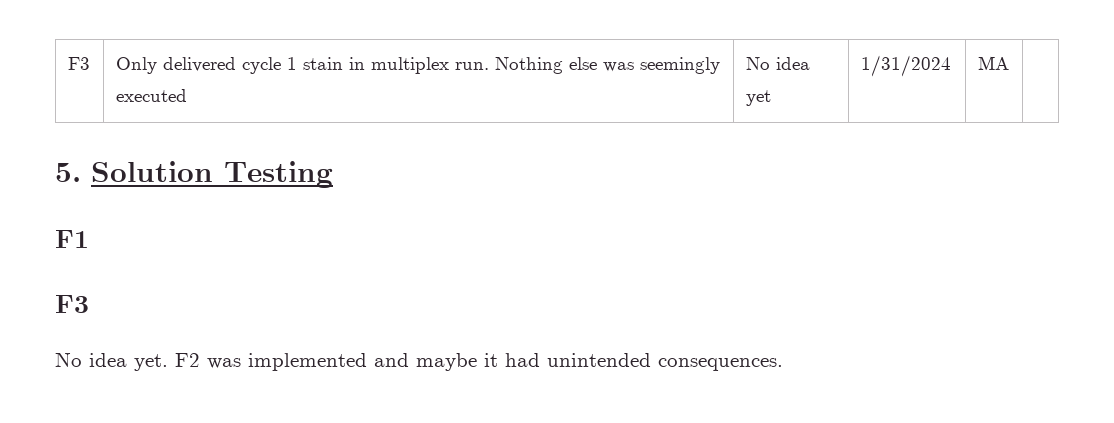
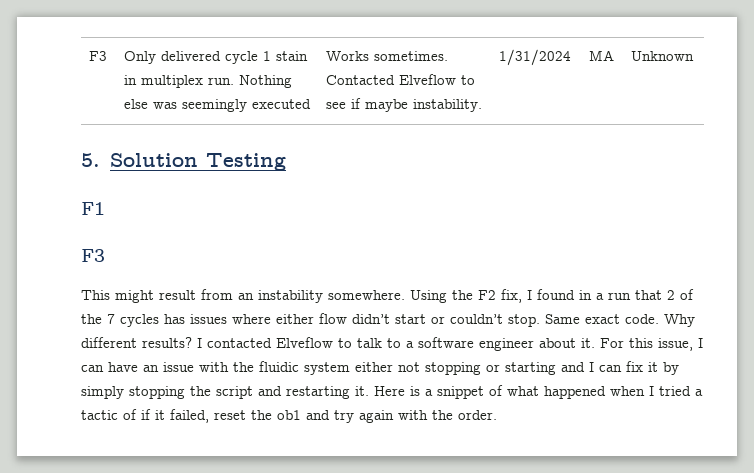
- F3 | Only delivered cycle 1 stain in multiplex run. Nothing else was seemingly executed | No idea yet | 1/31/2024 | MA |
+ F3 | Only delivered cycle 1 stain in multiplex run. Nothing else was seemingly executed | Works sometimes. Contacted Elveflow to see if maybe instability. | 1/31/2024 | MA | Unknown
- No idea yet. F2 was implemented and maybe it had unintended consequences.
+ This might result from an instability somewhere. Using the F2 fix, I found in a run that 2 of the 7 cycles has issues where either flow didn’t start or couldn’t stop. Same exact code. Why different results? I contacted Elveflow to talk to a software engineer about it. For this issue, I can have an issue with the fluidic system either not stopping or starting and I can fix it by simply stopping the script and restarting it. Here is a snippet of what happened when I tried a tactic of if it failed, reset the ob1 and try again with the order.

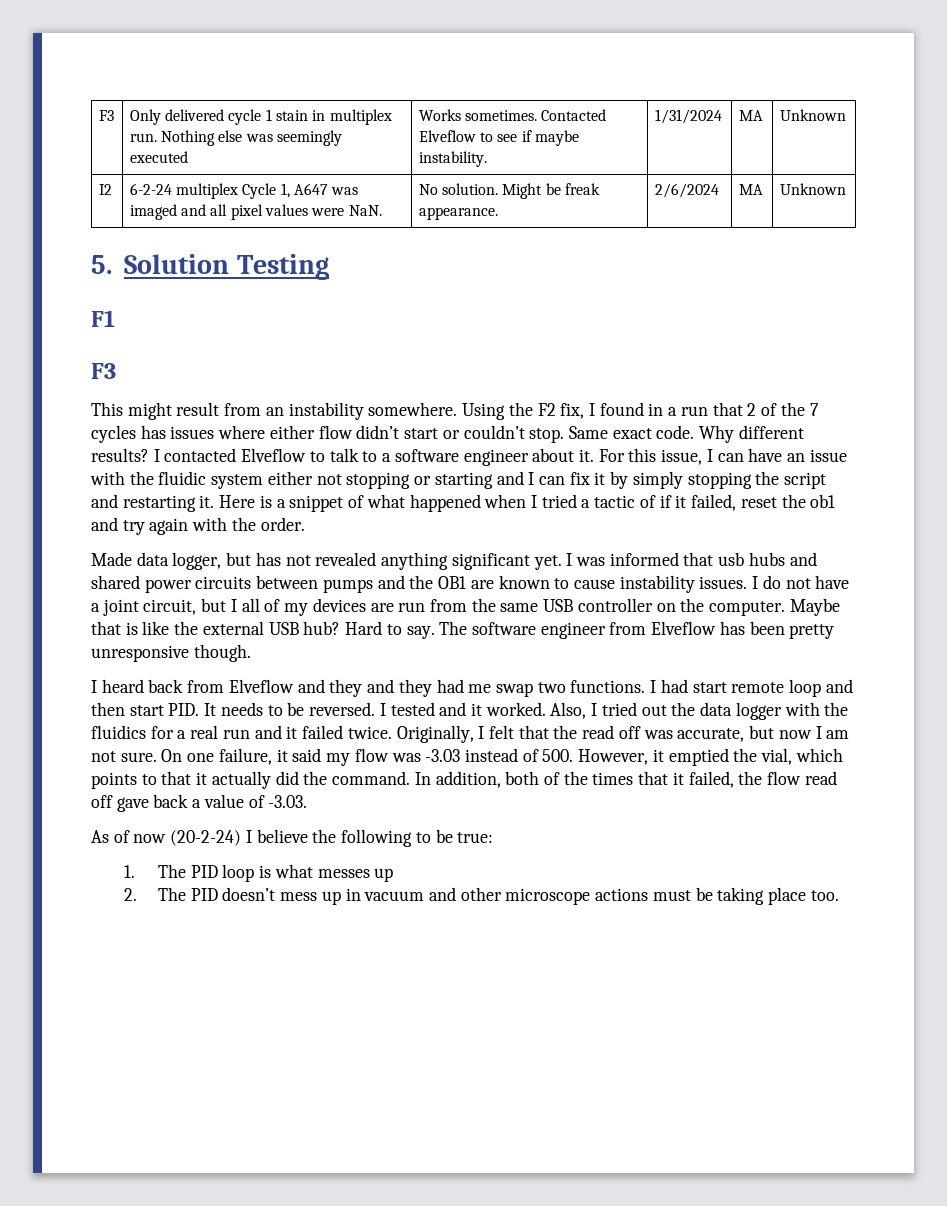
+ I2 | 6-2-24 multiplex Cycle 1, A647 was imaged and all pixel values were NaN. | No solution. Might be freak appearance. | 2/6/2024 | MA | Unknown
+ Made data logger, but has not revealed anything significant yet. I was informed that usb hubs and shared power circuits between pumps and the OB1 are known to cause instability issues. I do not have a joint circuit, but I all of my devices are run from the same USB controller on the computer. Maybe that is like the external USB hub? Hard to say. The software engineer from Elveflow has been pretty unresponsive though.
+ I heard back from Elveflow and they and they had me swap two functions. I had start remote loop and then start PID. It needs to be reversed. I tested and it worked. Also, I tried out the data logger with the fluidics for a real run and it failed twice. Originally, I felt that the read off was accurate, but now I am not sure. On one failure, it said my flow was -3.03 instead of 500. However, it emptied the vial, which points to that it actually did the command. In addition, both of the times that it failed, the flow read off gave back a value of -3.03.
+ As of now (20-2-24) I believe the following to be true:
+ 1. The PID loop is what messes up
+ 2. The PID doesn’t mess up in vacuum and other microscope actions must be taking place too.

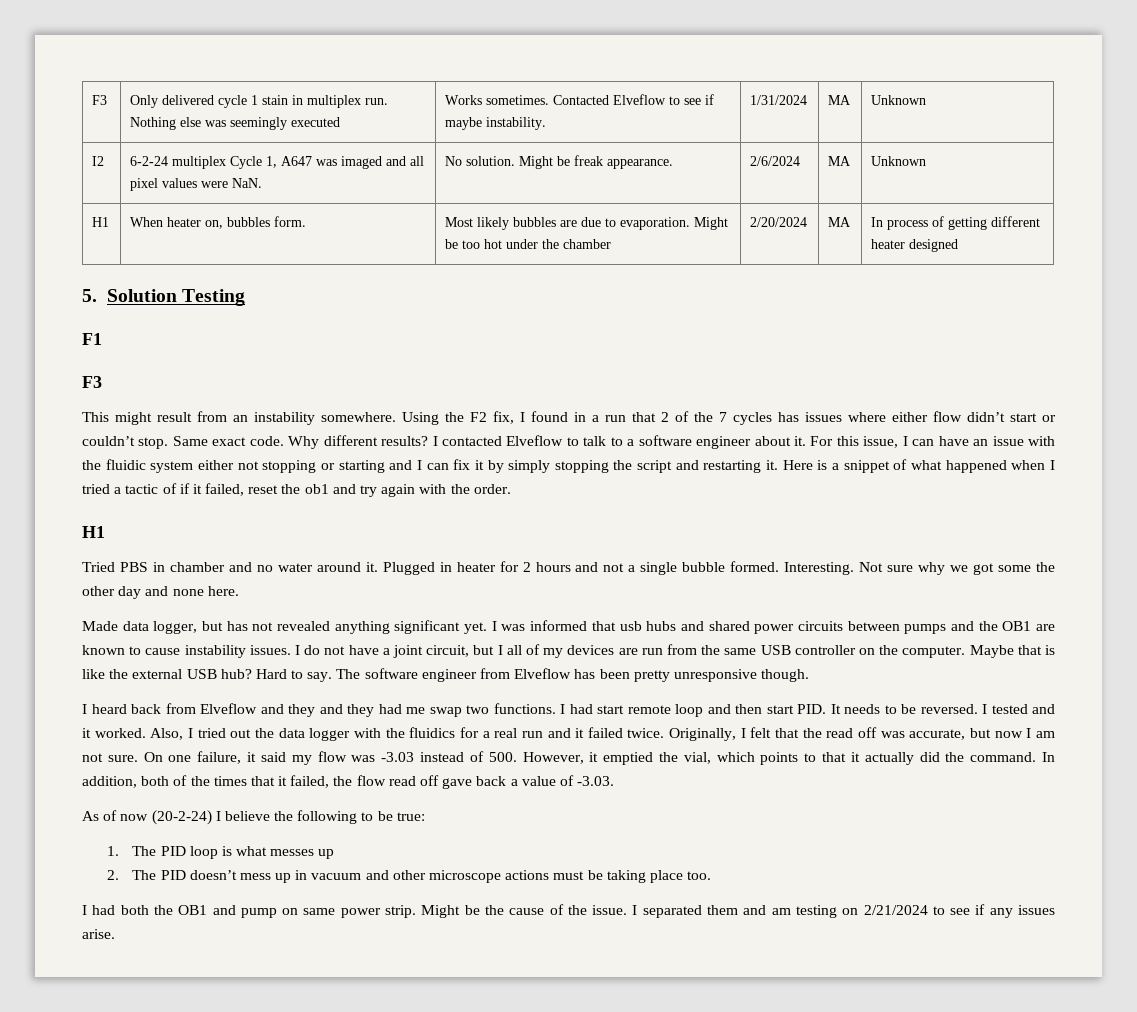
+ H1 | When heater on, bubbles form. | Most likely bubbles are due to evaporation. Might be too hot under the chamber | 2/20/2024 | MA | In process of getting different heater designed
  Here is a snippet of what happened when I tried a tactic of if it failed, reset the ob1 and try again with the order.
+ H1
+ Tried PBS in chamber and no water around it. Plugged in heater for 2 hours and not a single bubble formed. Interesting. Not sure why we got some the other day and none here.
+ I had both the OB1 and pump on same power strip. Might be the cause of the issue. I separated them and am testing on 2/21/2024 to see if any issues arise.

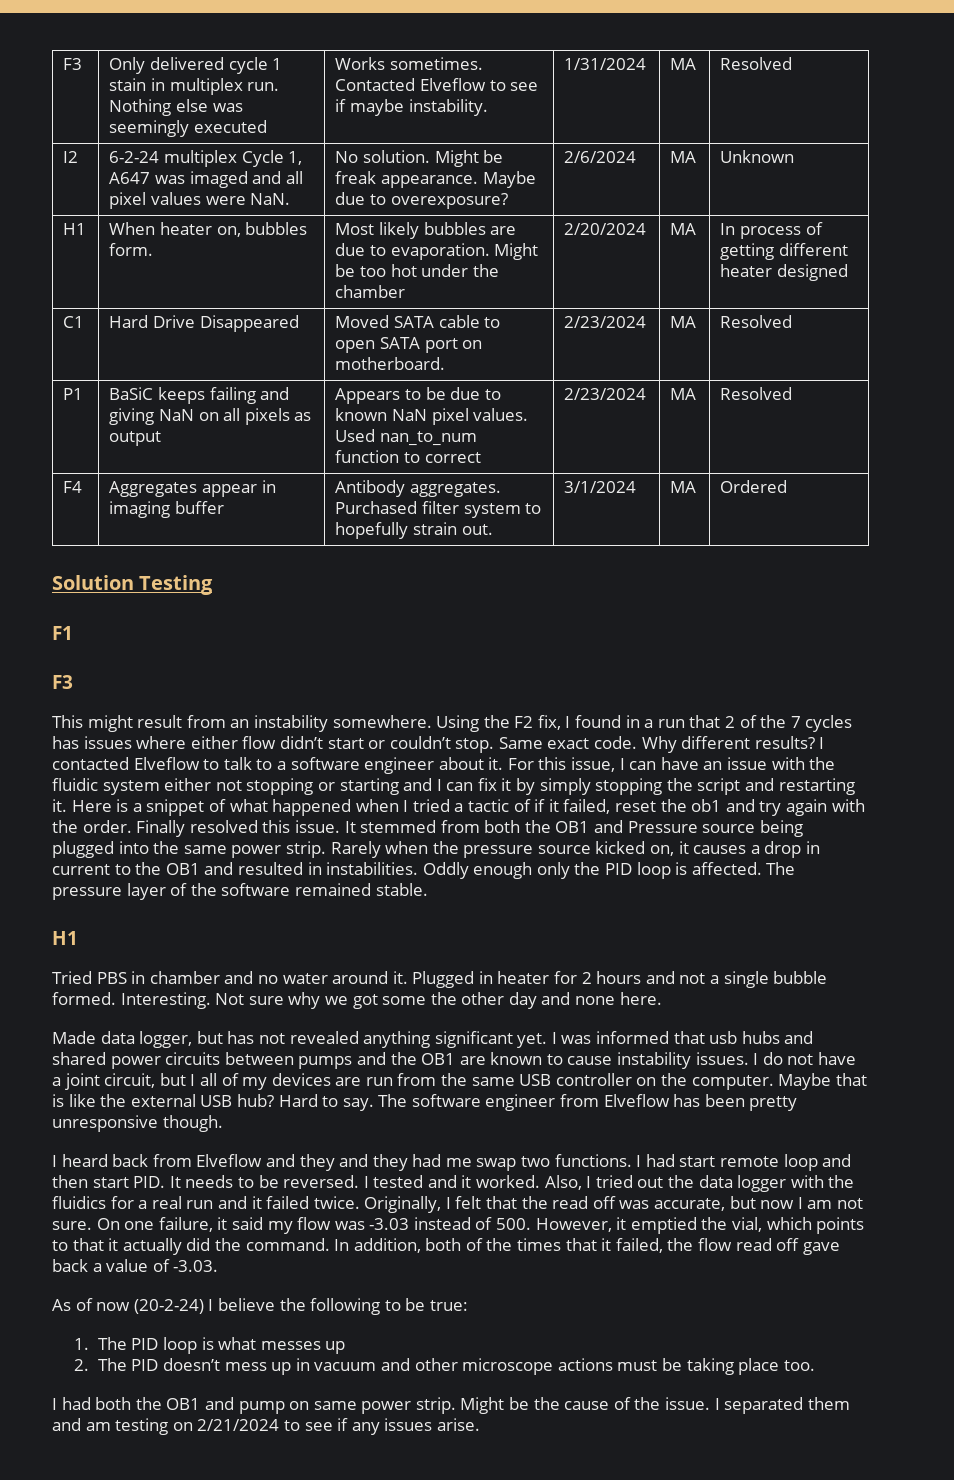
- F3 | Only delivered cycle 1 stain in multiplex run. Nothing else was seemingly executed | Works sometimes. Contacted Elveflow to see if maybe instability. | 1/31/2024 | MA | Unknown
+ F3 | Only delivered cycle 1 stain in multiplex run. Nothing else was seemingly executed | Works sometimes. Contacted Elveflow to see if maybe instability. | 1/31/2024 | MA | Resolved
- I2 | 6-2-24 multiplex Cycle 1, A647 was imaged and all pixel values were NaN. | No solution. Might be freak appearance. | 2/6/2024 | MA | Unknown
+ I2 | 6-2-24 multiplex Cycle 1, A647 was imaged and all pixel values were NaN. | No solution. Might be freak appearance. Maybe due to overexposure? | 2/6/2024 | MA | Unknown
- 5. Solution Testing
+ C1 | Hard Drive Disappeared | Moved SATA cable to open SATA port on motherboard. | 2/23/2024 | MA | Resolved
+ P1 | BaSiC keeps failing and giving NaN on all pixels as output | Appears to be due to known NaN pixel values. Used nan_to_num function to correct | 2/23/2024 | MA | Resolved
+ F4 | Aggregates appear in imaging buffer | Antibody aggregates. Purchased filter system to hopefully strain out. | 3/1/2024 | MA | Ordered
+ Solution Testing
+ Finally resolved this issue. It stemmed from both the OB1 and Pressure source being plugged into the same power strip. Rarely when the pressure source kicked on, it causes a drop in current to the OB1 and resulted in instabilities. Oddly enough only the PID loop is affected. The pressure layer of the software remained stable.

